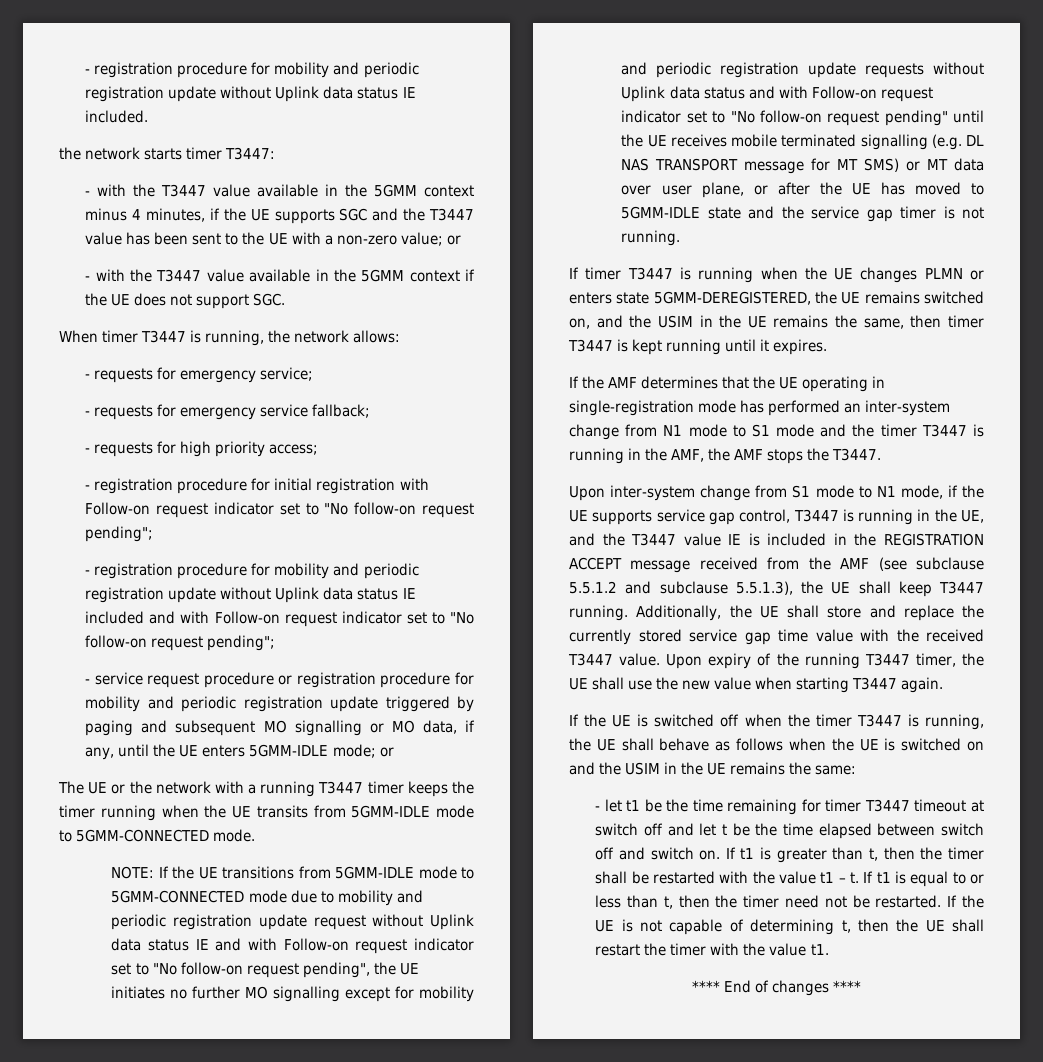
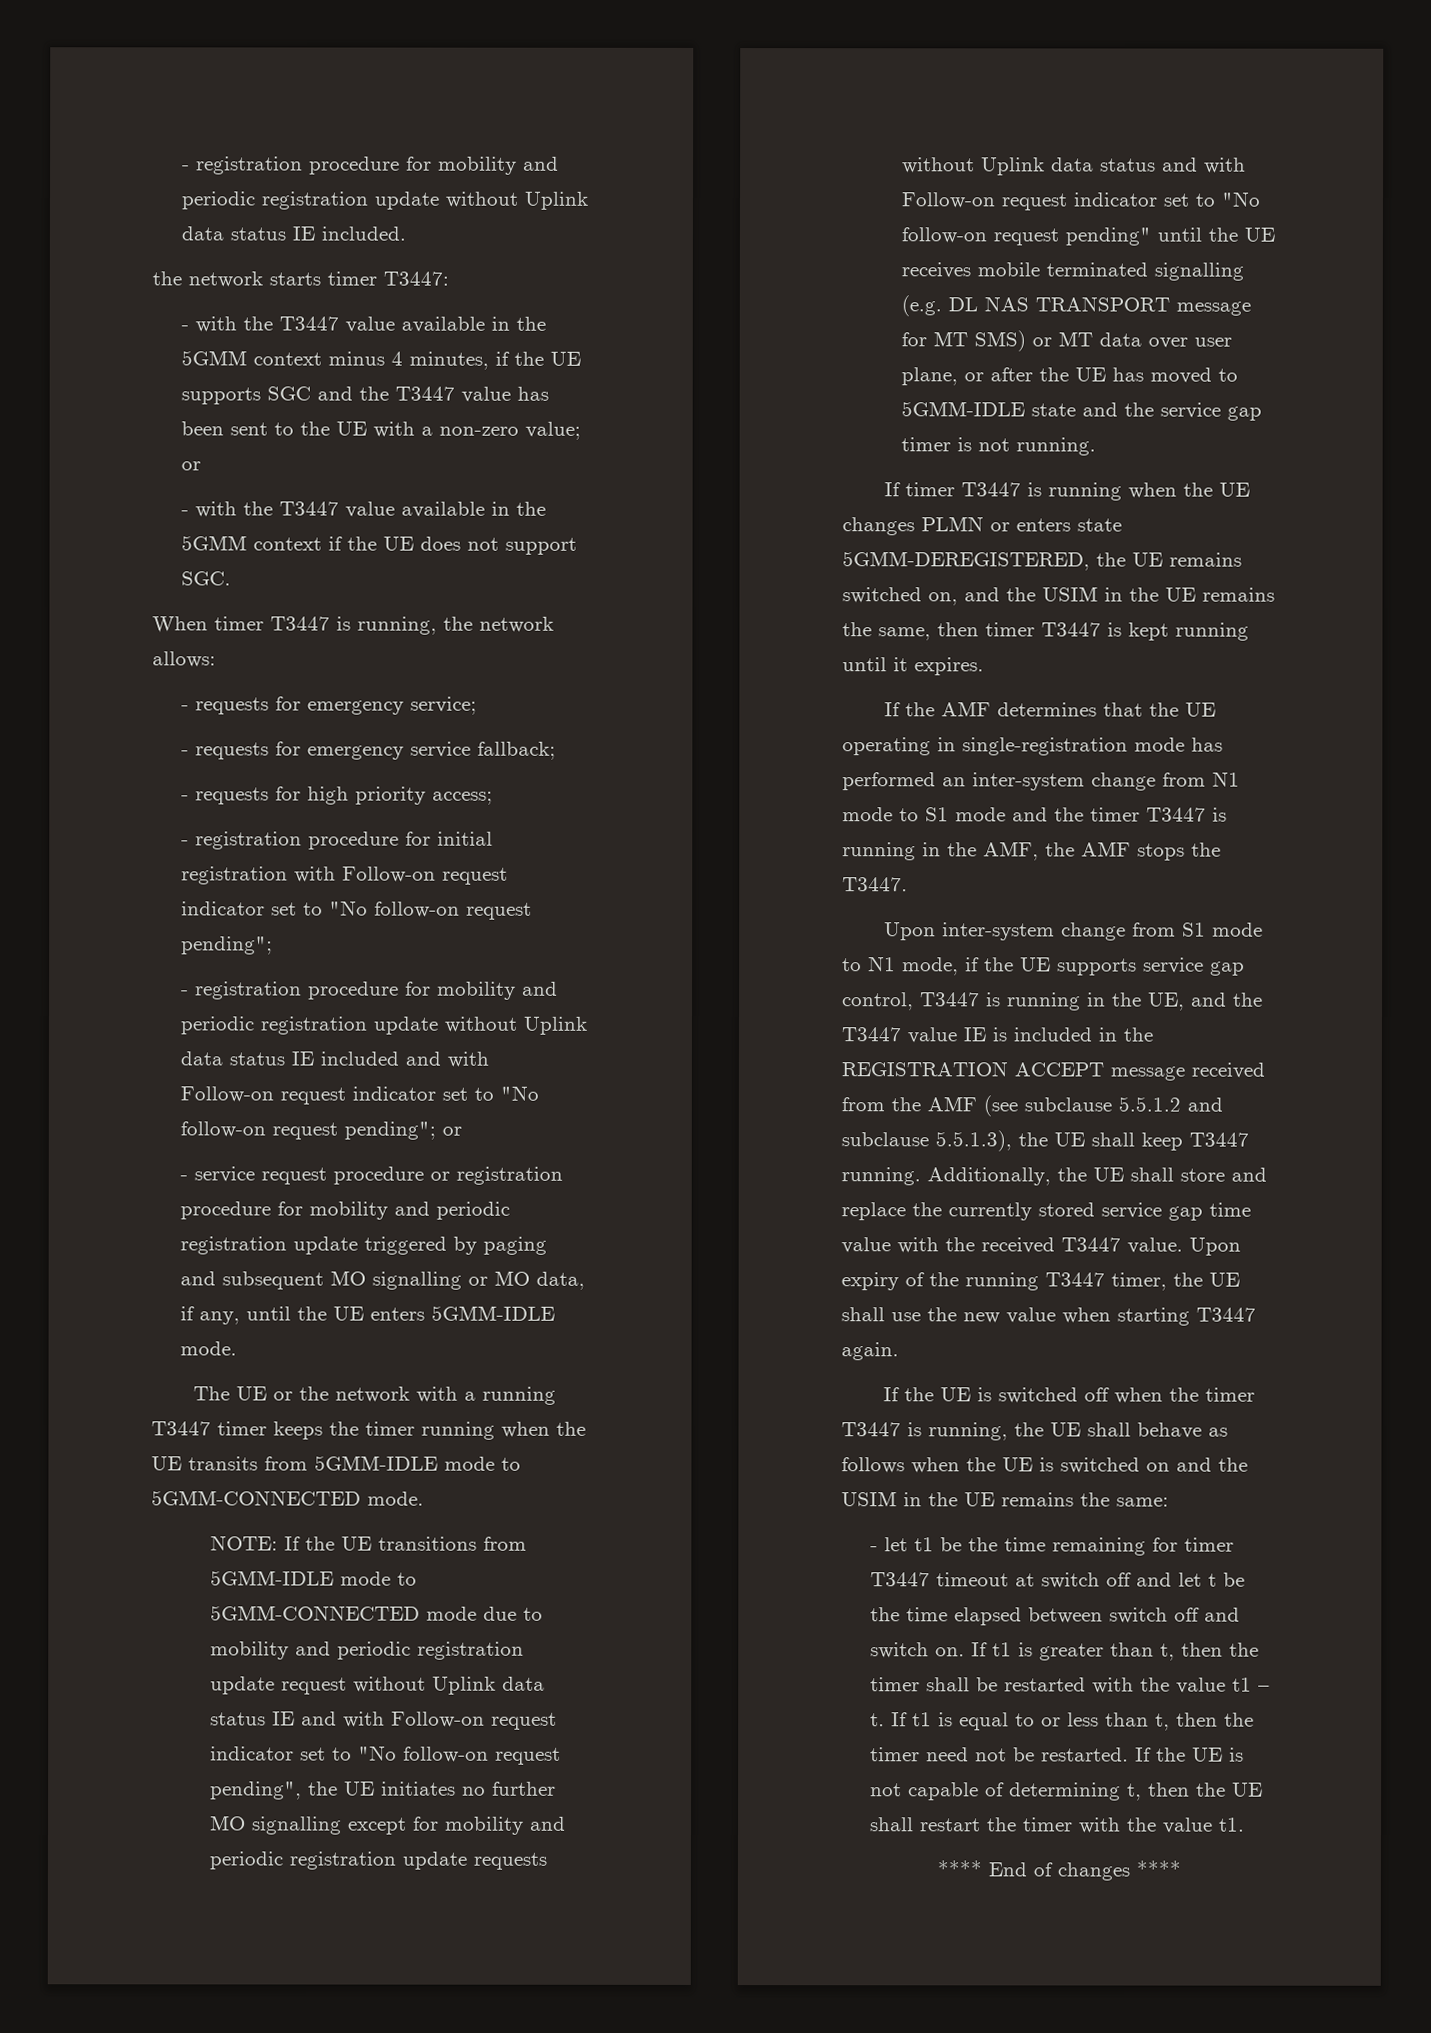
- - registration procedure for mobility and periodic registration update without Uplink data status IE included and with Follow-on request indicator set to "No follow-on request pending";
+ - registration procedure for mobility and periodic registration update without Uplink data status IE included and with Follow-on request indicator set to "No follow-on request pending"; or
- - service request procedure or registration procedure for mobility and periodic registration update triggered by paging and subsequent MO signalling or MO data, if any, until the UE enters 5GMM-IDLE mode; or
+ - service request procedure or registration procedure for mobility and periodic registration update triggered by paging and subsequent MO signalling or MO data, if any, until the UE enters 5GMM-IDLE mode.

